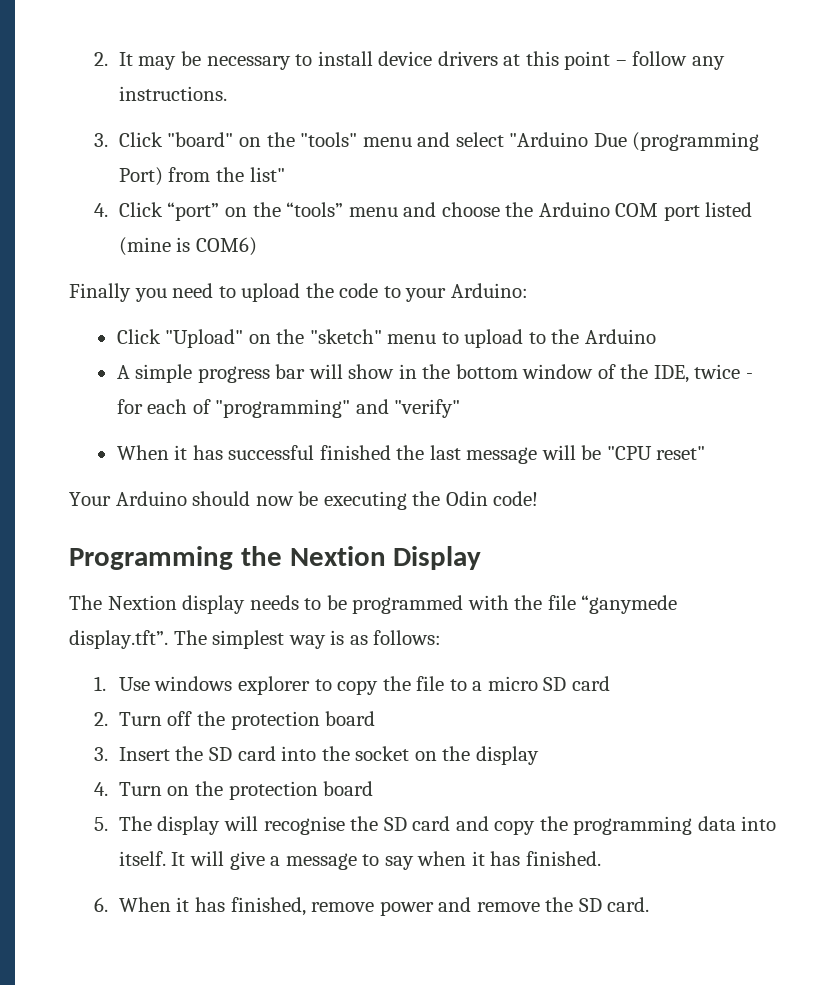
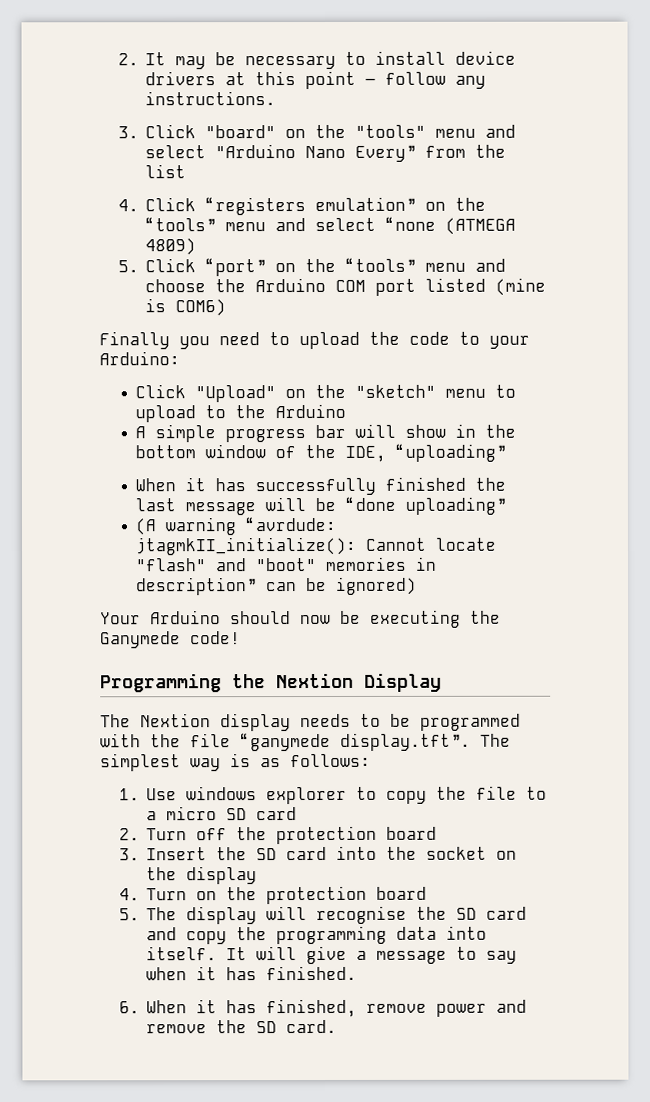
- 3. Click "board" on the "tools" menu and select "Arduino Due (programming Port) from the list"
- 4. Click “port” on the “tools” menu and choose the Arduino COM port listed (mine is COM6)
+ 3. Click "board" on the "tools" menu and select "Arduino Nano Every” from the list
+ 4. Click “registers emulation” on the “tools” menu and select “none (ATMEGA 4809)
+ 5. Click “port” on the “tools” menu and choose the Arduino COM port listed (mine is COM6)
- A simple progress bar will show in the bottom window of the IDE, twice - for each of "programming" and "verify"
- When it has successful finished the last message will be "CPU reset"
+ A simple progress bar will show in the bottom window of the IDE, “uploading”
+ When it has successfully finished the last message will be “done uploading”
+ (A warning “avrdude: jtagmkII_initialize(): Cannot locate "flash" and "boot" memories in description” can be ignored)
- Your Arduino should now be executing the Odin code!
+ Your Arduino should now be executing the Ganymede code!

